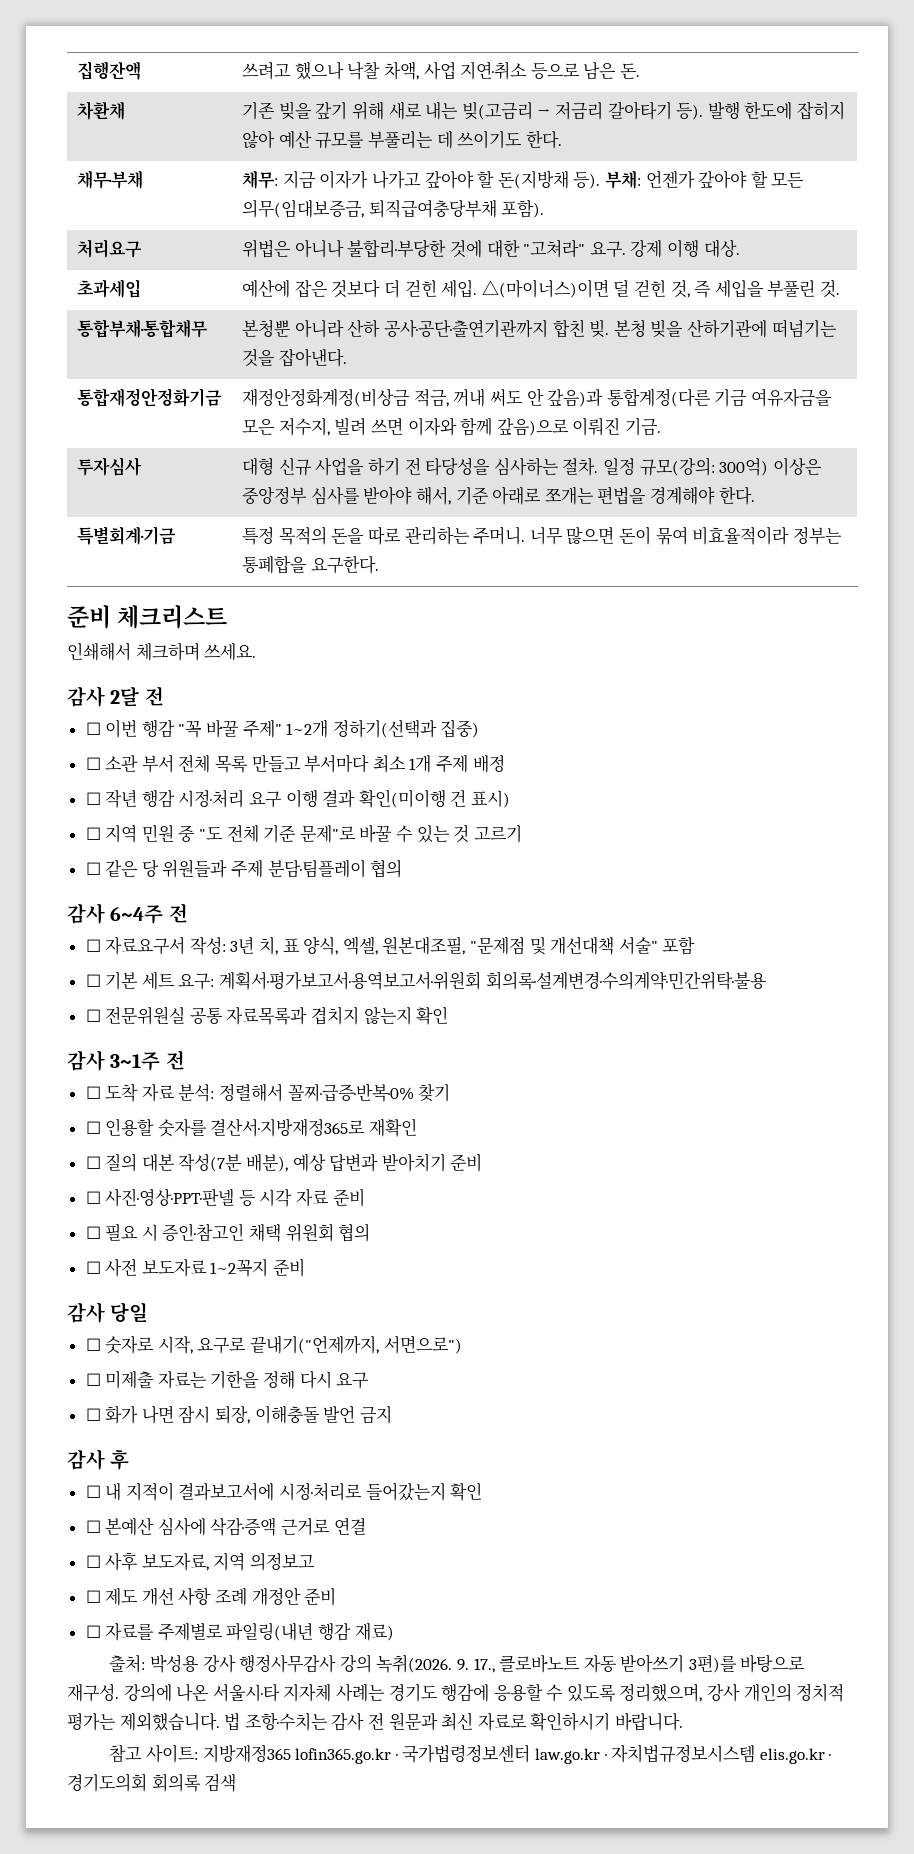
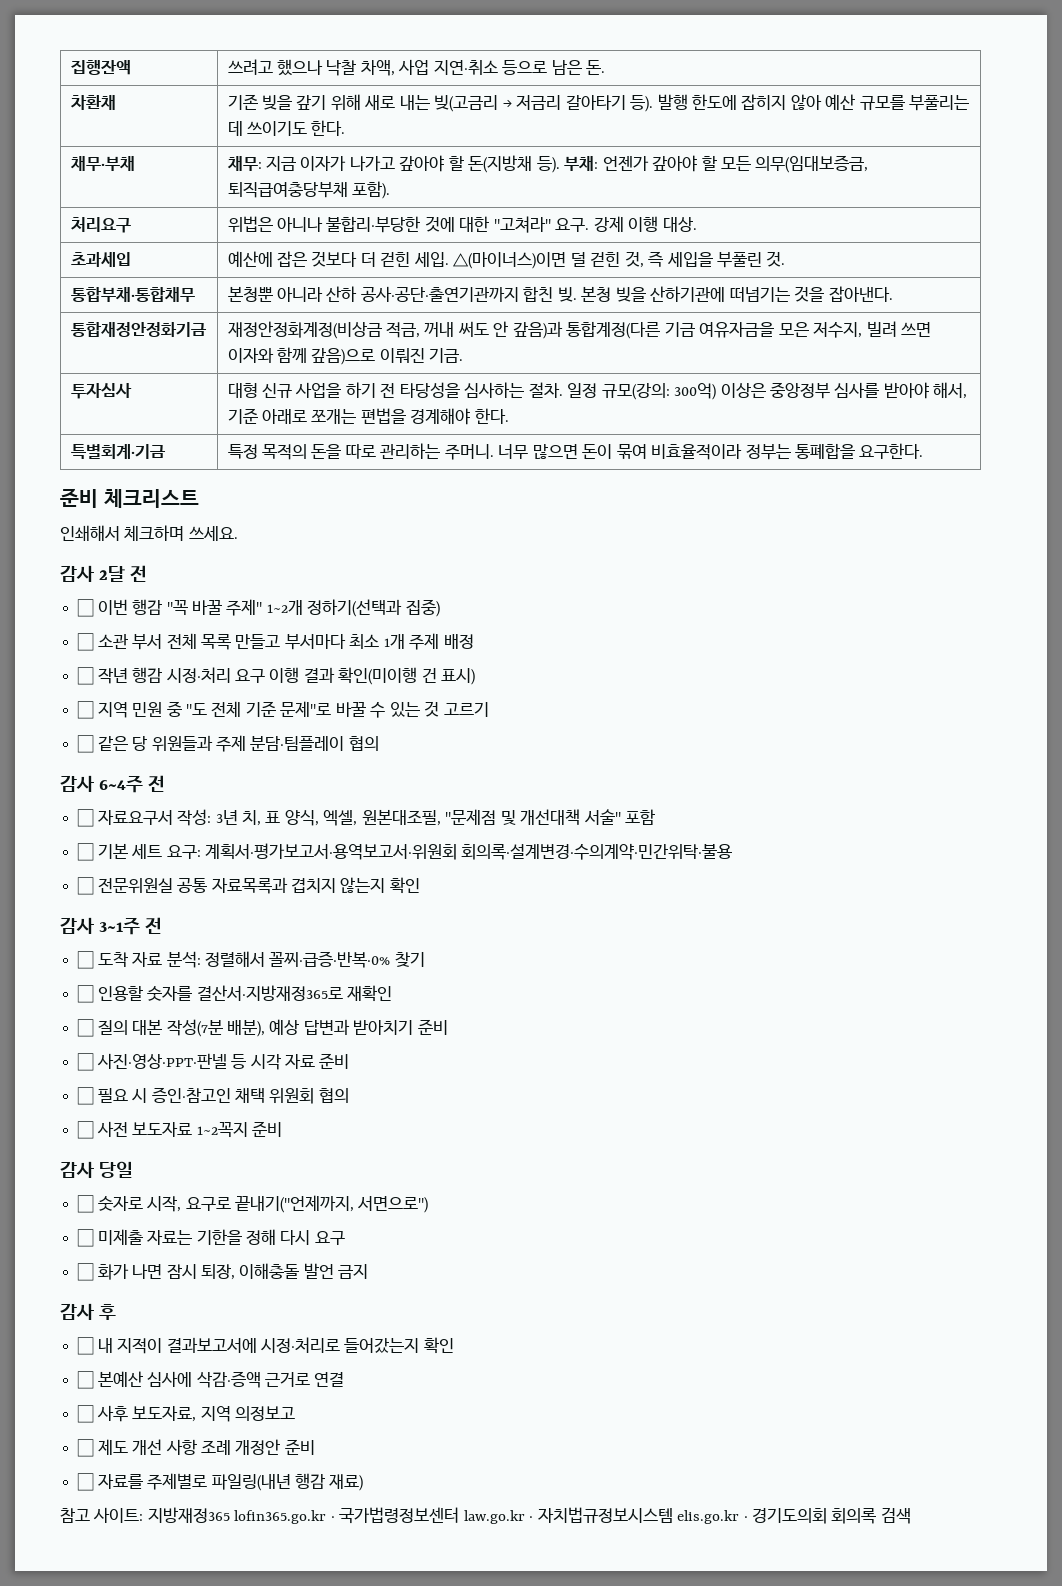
- 출처: 박성용 강사 행정사무감사 강의 녹취(2026. 9. 17., 클로바노트 자동 받아쓰기 3편)를 바탕으로 재구성. 강의에 나온 서울시·타 지자체 사례는 경기도 행감에 응용할 수 있도록 정리했으며, 강사 개인의 정치적 평가는 제외했습니다. 법 조항·수치는 감사 전 원문과 최신 자료로 확인하시기 바랍니다.

